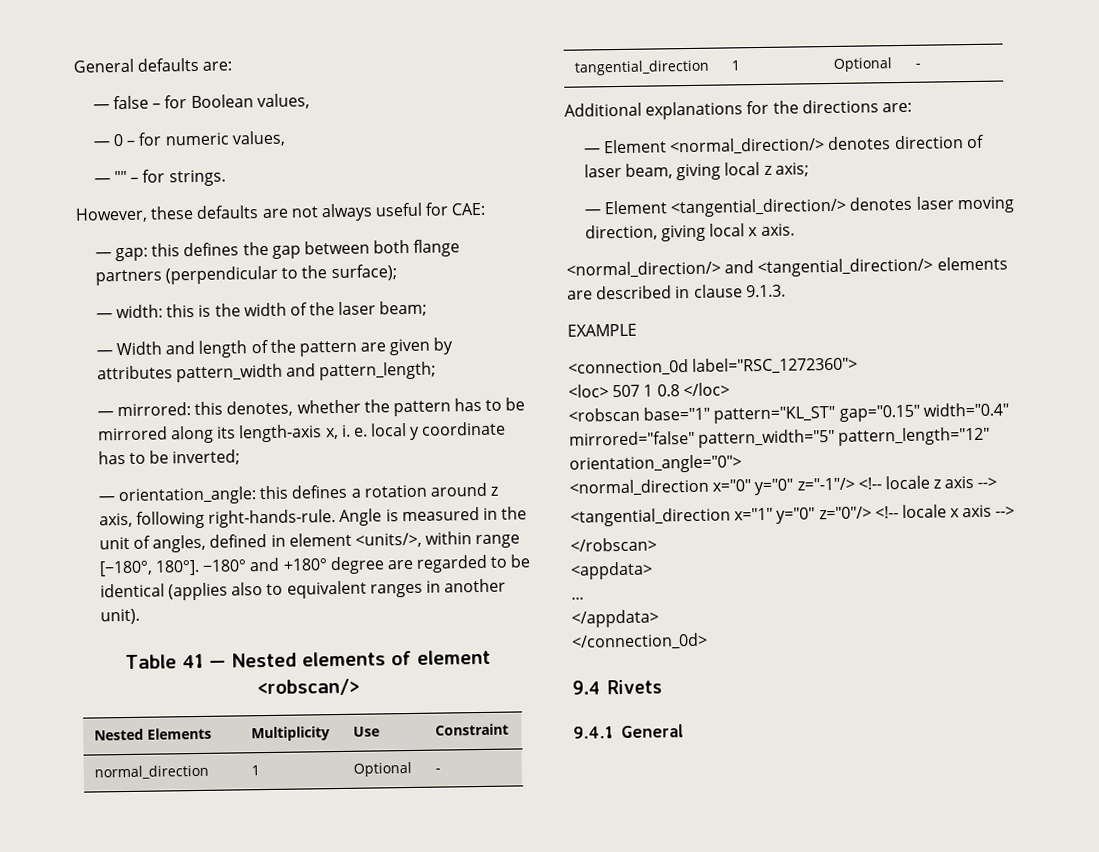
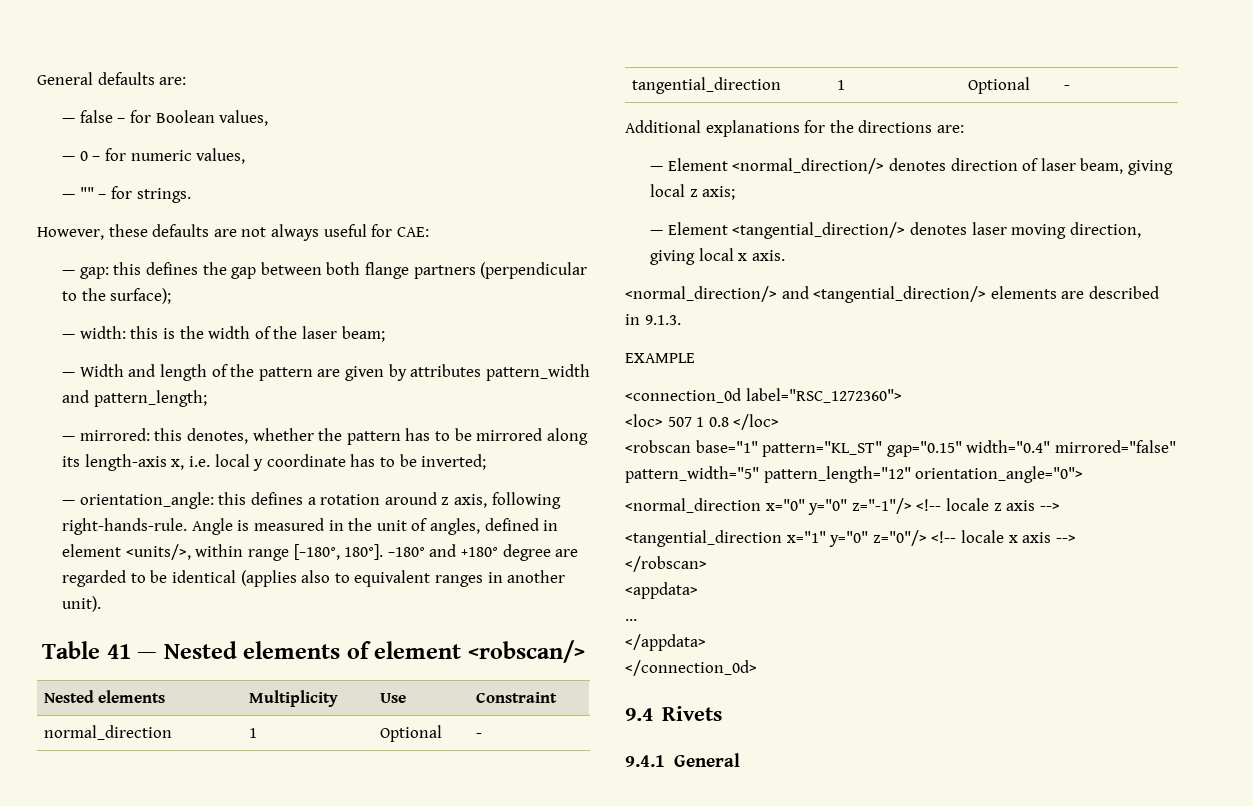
- — mirrored: this denotes, whether the pattern has to be mirrored along its length-axis x, i. e. local y coordinate has to be inverted;
+ — mirrored: this denotes, whether the pattern has to be mirrored along its length-axis x, i.e. local y coordinate has to be inverted;
- Nested Elements | Multiplicity | Use | Constraint
+ Nested elements | Multiplicity | Use | Constraint
- <normal_direction/> and <tangential_direction/> elements are described in clause 9.1.3.
+ <normal_direction/> and <tangential_direction/> elements are described in 9.1.3.

